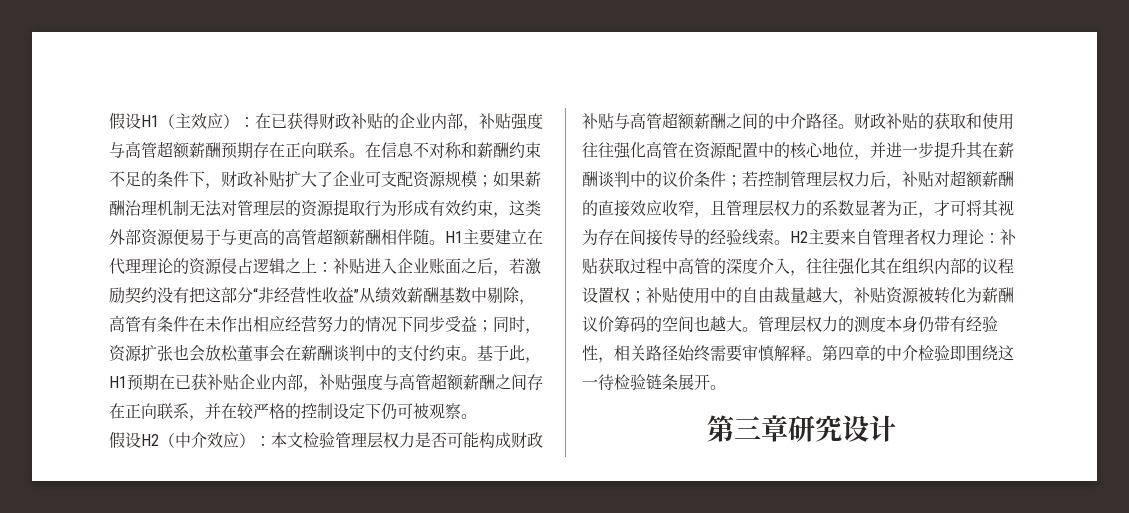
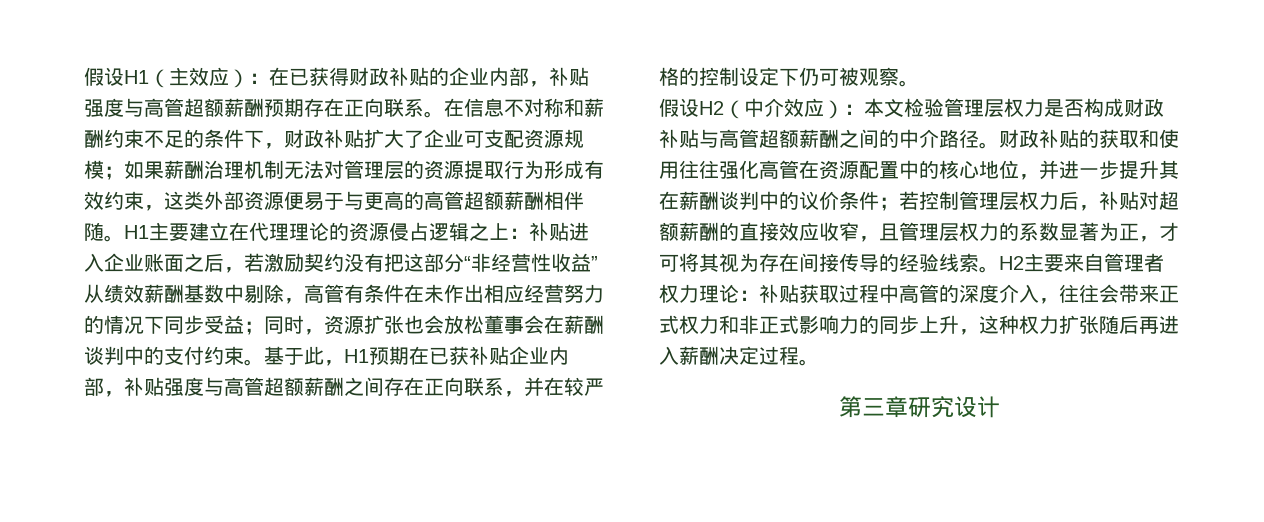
- 假设H2（中介效应）：本文检验管理层权力是否可能构成财政补贴与高管超额薪酬之间的中介路径。
+ 假设H2（中介效应）：本文检验管理层权力是否构成财政补贴与高管超额薪酬之间的中介路径。
- H2主要来自管理者权力理论：补贴获取过程中高管的深度介入，往往强化其在组织内部的议程设置权；补贴使用中的自由裁量越大，补贴资源被转化为薪酬议价筹码的空间也越大。管理层权力的测度本身仍带有经验性，相关路径始终需要审慎解释。第四章的中介检验即围绕这一待检验链条展开。
+ H2主要来自管理者权力理论：补贴获取过程中高管的深度介入，往往会带来正式权力和非正式影响力的同步上升，这种权力扩张随后再进入薪酬决定过程。

